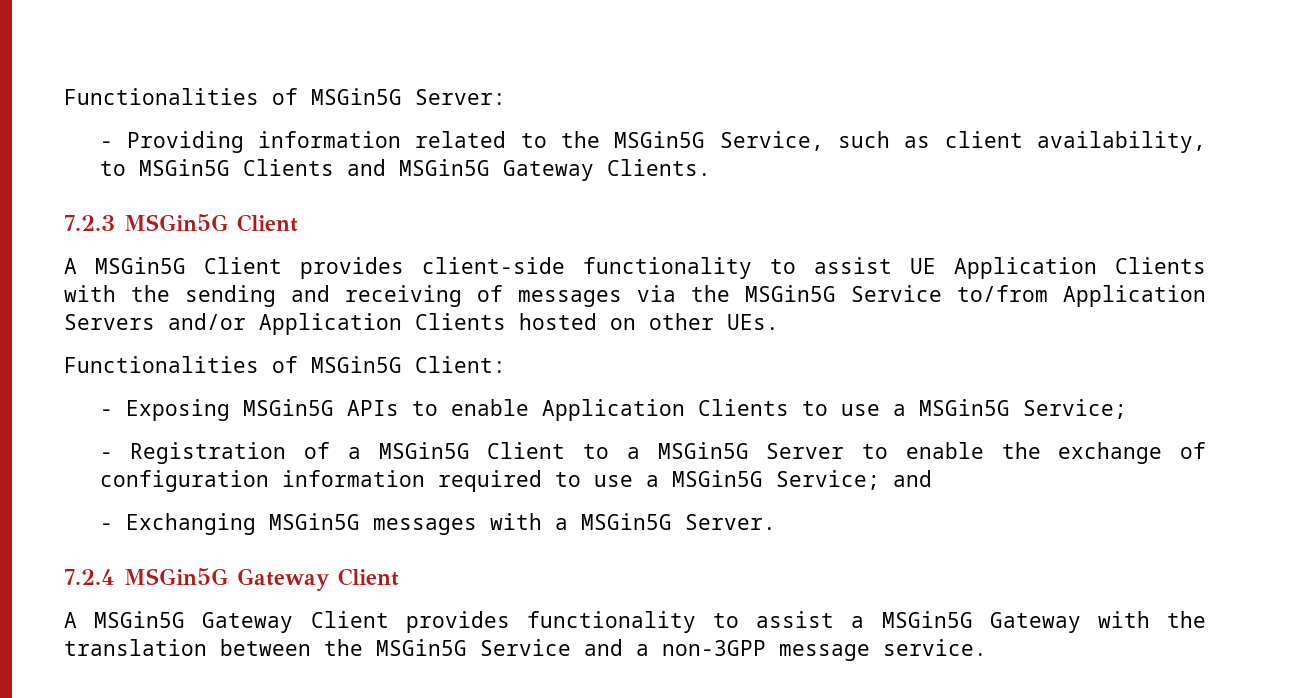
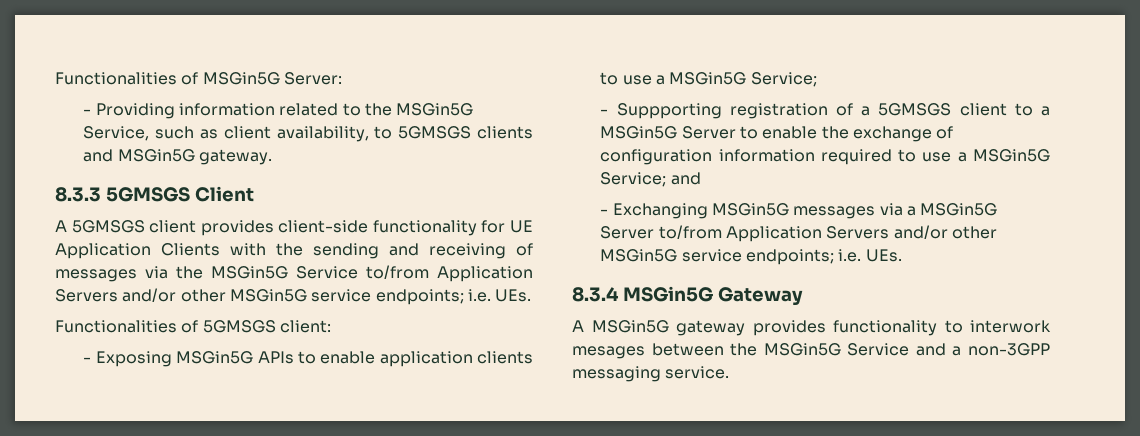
- - Providing information related to the MSGin5G Service, such as client availability, to MSGin5G Clients and MSGin5G Gateway Clients.
- 7.2.3 MSGin5G Client
- A MSGin5G Client provides client-side functionality to assist UE Application Clients with the sending and receiving of messages via the MSGin5G Service to/from Application Servers and/or Application Clients hosted on other UEs.
+ - Providing information related to the MSGin5G Service, such as client availability, to 5GMSGS clients and MSGin5G gateway.
+ 8.3.3 5GMSGS Client
+ A 5GMSGS client provides client-side functionality for UE Application Clients with the sending and receiving of messages via the MSGin5G Service to/from Application Servers and/or other MSGin5G service endpoints; i.e. UEs.
- Functionalities of MSGin5G Client:
+ Functionalities of 5GMSGS client:
- - Exposing MSGin5G APIs to enable Application Clients to use a MSGin5G Service;
+ - Exposing MSGin5G APIs to enable application clients to use a MSGin5G Service;
- - Registration of a MSGin5G Client to a MSGin5G Server to enable the exchange of configuration information required to use a MSGin5G Service; and
+ - Suppporting registration of a 5GMSGS client to a MSGin5G Server to enable the exchange of configuration information required to use a MSGin5G Service; and
- - Exchanging MSGin5G messages with a MSGin5G Server.
- 7.2.4 MSGin5G Gateway Client
- A MSGin5G Gateway Client provides functionality to assist a MSGin5G Gateway with the translation between the MSGin5G Service and a non-3GPP message service.
+ - Exchanging MSGin5G messages via a MSGin5G Server to/from Application Servers and/or other MSGin5G service endpoints; i.e. UEs.
+ 8.3.4 MSGin5G Gateway
+ A MSGin5G gateway provides functionality to interwork mesages between the MSGin5G Service and a non-3GPP messaging service.

